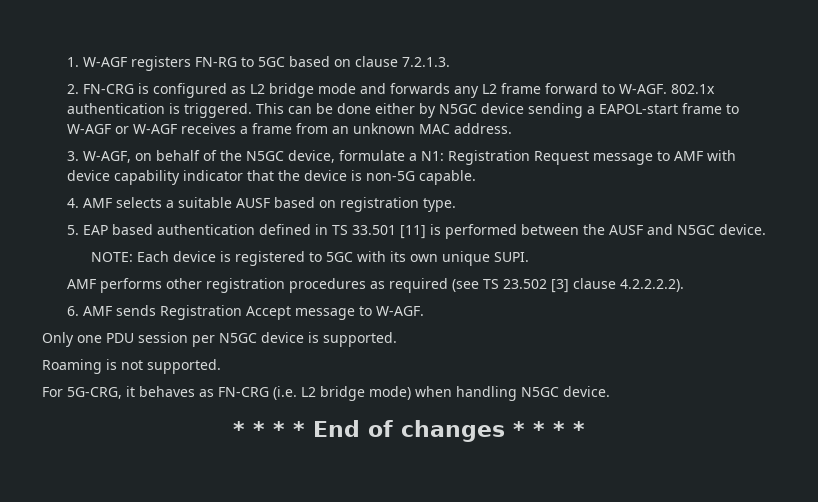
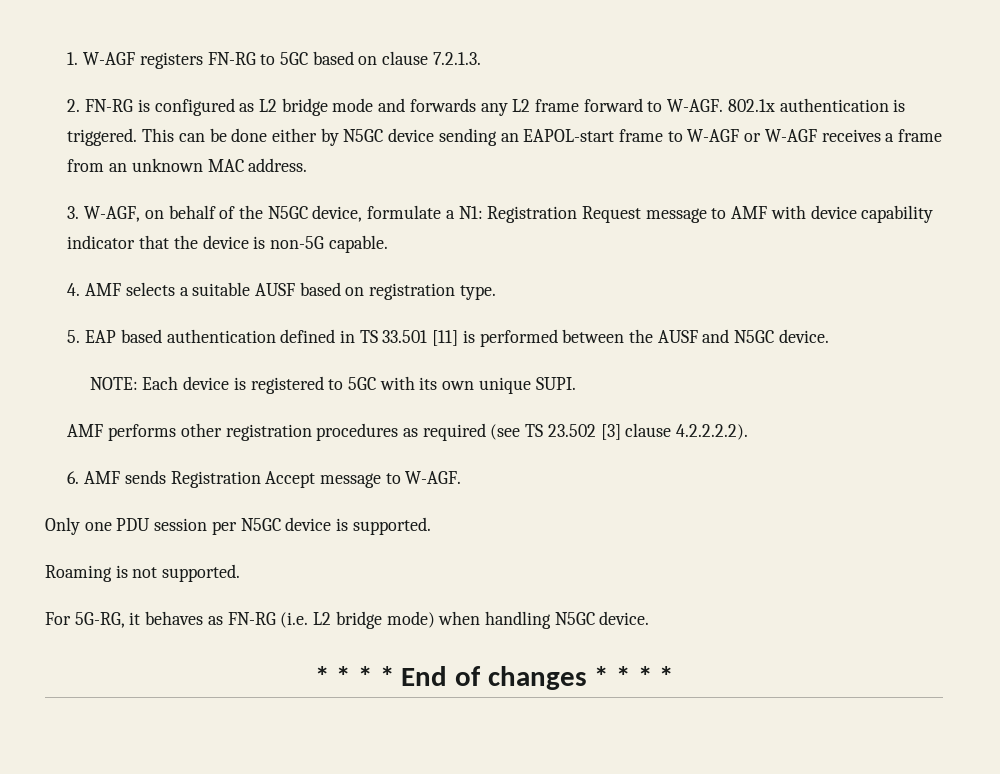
- 2. FN-CRG is configured as L2 bridge mode and forwards any L2 frame forward to W-AGF.
+ 2. FN-RG is configured as L2 bridge mode and forwards any L2 frame forward to W-AGF.
- This can be done either by N5GC device sending a EAPOL-start frame to W-AGF or W-AGF receives a frame from an unknown MAC address.
+ This can be done either by N5GC device sending an EAPOL-start frame to W-AGF or W-AGF receives a frame from an unknown MAC address.
- For 5G-CRG, it behaves as FN-CRG (i.e. L2 bridge mode) when handling N5GC device.
+ For 5G-RG, it behaves as FN-RG (i.e. L2 bridge mode) when handling N5GC device.

